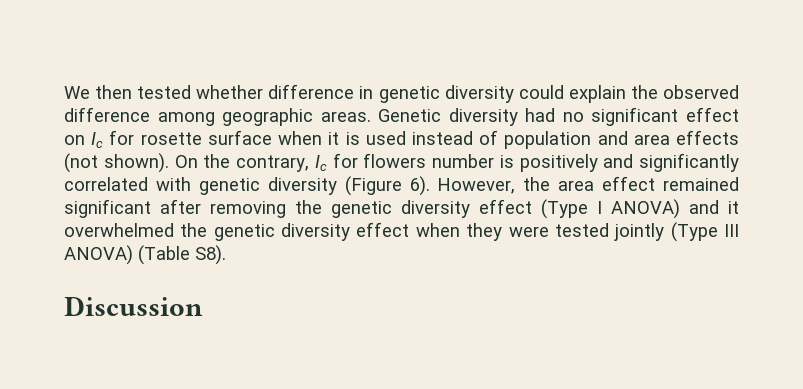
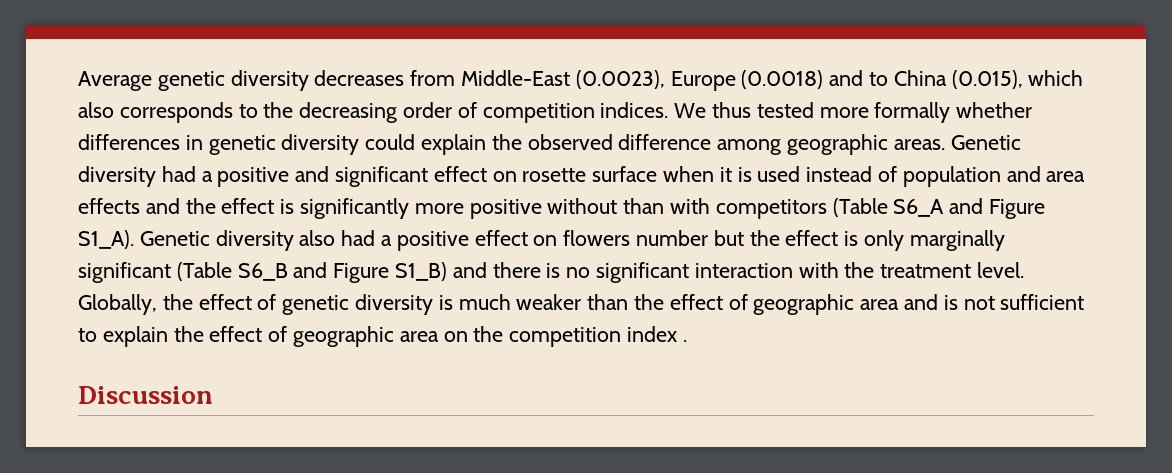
- We then tested whether difference in genetic diversity could explain the observed difference among geographic areas.
+ Average genetic diversity decreases from Middle-East (0.0023), Europe (0.0018) and to China (0.015), which also corresponds to the decreasing order of competition indices. We thus tested more formally whether differences in genetic diversity could explain the observed difference among geographic areas.
- Genetic diversity had no significant effect on Ic for rosette surface when it is used instead of population and area effects (not shown). On the contrary, Ic for flowers number is positively and significantly correlated with genetic diversity (Figure 6). However, the area effect remained significant after removing the genetic diversity effect (Type I ANOVA) and it overwhelmed the genetic diversity effect when they were tested jointly (Type III ANOVA) (Table S8).
+ Genetic diversity had a positive and significant effect on rosette surface when it is used instead of population and area effects and the effect is significantly more positive without than with competitors (Table S6_A and Figure S1_A). Genetic diversity also had a positive effect on flowers number but the effect is only marginally significant (Table S6_B and Figure S1_B) and there is no significant interaction with the treatment level. Globally, the effect of genetic diversity is much weaker than the effect of geographic area and is not sufficient to explain the effect of geographic area on the competition index .

